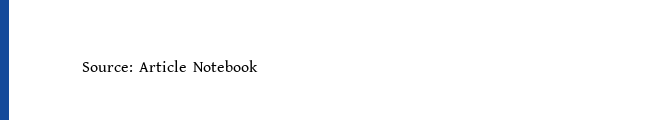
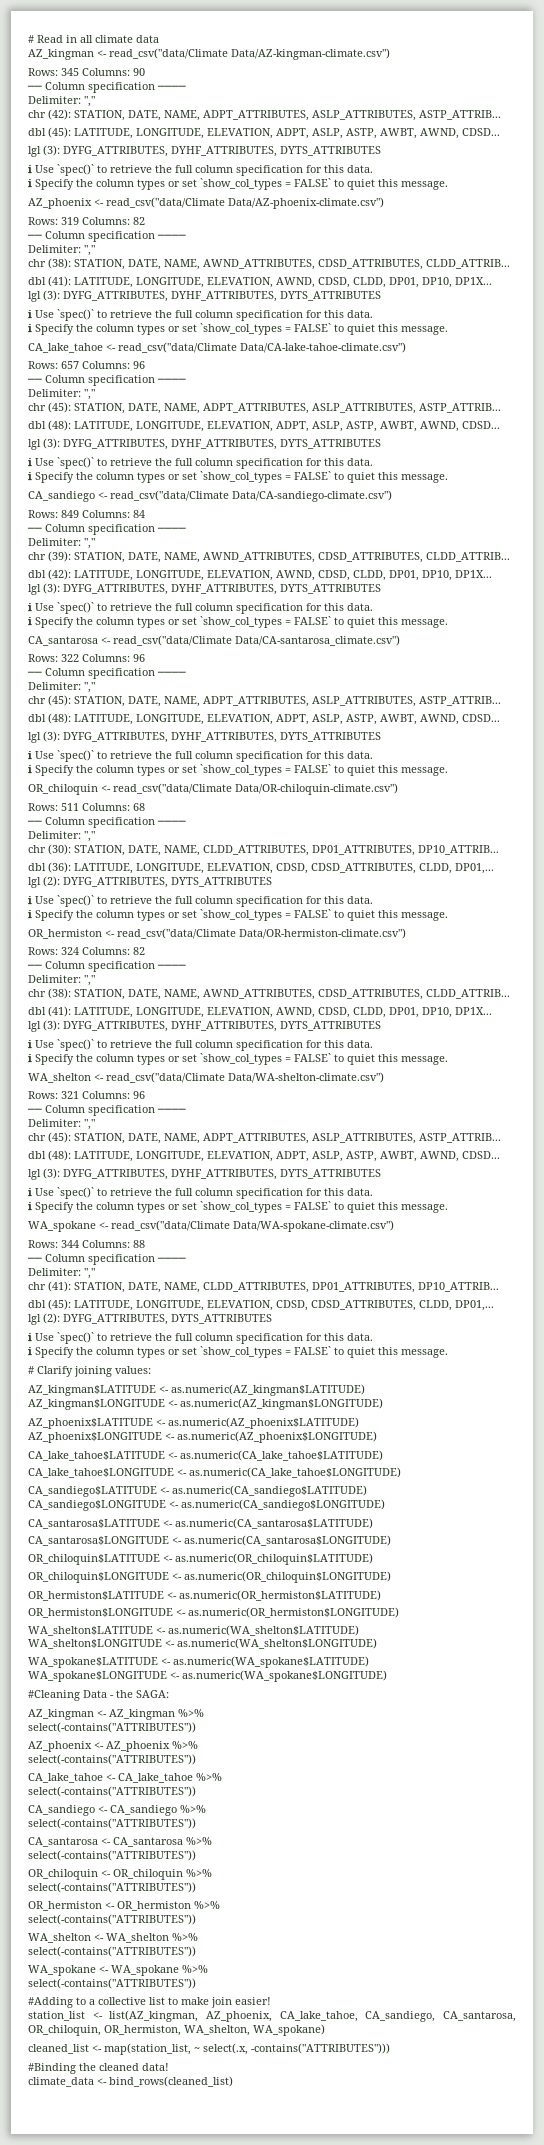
- Source: Article Notebook
+ # Read in all climate data
+ AZ_kingman <- read_csv("data/Climate Data/AZ-kingman-climate.csv")
+ Rows: 345 Columns: 90
+ ── Column specification ────
+ Delimiter: ","
+ chr (42): STATION, DATE, NAME, ADPT_ATTRIBUTES, ASLP_ATTRIBUTES, ASTP_ATTRIB...
+ dbl (45): LATITUDE, LONGITUDE, ELEVATION, ADPT, ASLP, ASTP, AWBT, AWND, CDSD...
+ lgl (3): DYFG_ATTRIBUTES, DYHF_ATTRIBUTES, DYTS_ATTRIBUTES
+ ℹ Use `spec()` to retrieve the full column specification for this data.
+ ℹ Specify the column types or set `show_col_types = FALSE` to quiet this message.
+ AZ_phoenix <- read_csv("data/Climate Data/AZ-phoenix-climate.csv")
+ Rows: 319 Columns: 82
+ ── Column specification ────
+ Delimiter: ","
+ chr (38): STATION, DATE, NAME, AWND_ATTRIBUTES, CDSD_ATTRIBUTES, CLDD_ATTRIB...
+ dbl (41): LATITUDE, LONGITUDE, ELEVATION, AWND, CDSD, CLDD, DP01, DP10, DP1X...
+ lgl (3): DYFG_ATTRIBUTES, DYHF_ATTRIBUTES, DYTS_ATTRIBUTES
+ ℹ Use `spec()` to retrieve the full column specification for this data.
+ ℹ Specify the column types or set `show_col_types = FALSE` to quiet this message.
+ CA_lake_tahoe <- read_csv("data/Climate Data/CA-lake-tahoe-climate.csv")
+ Rows: 657 Columns: 96
+ ── Column specification ────
+ Delimiter: ","
+ chr (45): STATION, DATE, NAME, ADPT_ATTRIBUTES, ASLP_ATTRIBUTES, ASTP_ATTRIB...
+ dbl (48): LATITUDE, LONGITUDE, ELEVATION, ADPT, ASLP, ASTP, AWBT, AWND, CDSD...
+ lgl (3): DYFG_ATTRIBUTES, DYHF_ATTRIBUTES, DYTS_ATTRIBUTES
+ ℹ Use `spec()` to retrieve the full column specification for this data.
+ ℹ Specify the column types or set `show_col_types = FALSE` to quiet this message.
+ CA_sandiego <- read_csv("data/Climate Data/CA-sandiego-climate.csv")
+ Rows: 849 Columns: 84
+ ── Column specification ────
+ Delimiter: ","
+ chr (39): STATION, DATE, NAME, AWND_ATTRIBUTES, CDSD_ATTRIBUTES, CLDD_ATTRIB...
+ dbl (42): LATITUDE, LONGITUDE, ELEVATION, AWND, CDSD, CLDD, DP01, DP10, DP1X...
+ lgl (3): DYFG_ATTRIBUTES, DYHF_ATTRIBUTES, DYTS_ATTRIBUTES
+ ℹ Use `spec()` to retrieve the full column specification for this data.
+ ℹ Specify the column types or set `show_col_types = FALSE` to quiet this message.
+ CA_santarosa <- read_csv("data/Climate Data/CA-santarosa_climate.csv")
+ Rows: 322 Columns: 96
+ ── Column specification ────
+ Delimiter: ","
+ chr (45): STATION, DATE, NAME, ADPT_ATTRIBUTES, ASLP_ATTRIBUTES, ASTP_ATTRIB...
+ dbl (48): LATITUDE, LONGITUDE, ELEVATION, ADPT, ASLP, ASTP, AWBT, AWND, CDSD...
+ lgl (3): DYFG_ATTRIBUTES, DYHF_ATTRIBUTES, DYTS_ATTRIBUTES
+ ℹ Use `spec()` to retrieve the full column specification for this data.
+ ℹ Specify the column types or set `show_col_types = FALSE` to quiet this message.
+ OR_chiloquin <- read_csv("data/Climate Data/OR-chiloquin-climate.csv")
+ Rows: 511 Columns: 68
+ ── Column specification ────
+ Delimiter: ","
+ chr (30): STATION, DATE, NAME, CLDD_ATTRIBUTES, DP01_ATTRIBUTES, DP10_ATTRIB...
+ dbl (36): LATITUDE, LONGITUDE, ELEVATION, CDSD, CDSD_ATTRIBUTES, CLDD, DP01,...
+ lgl (2): DYFG_ATTRIBUTES, DYTS_ATTRIBUTES
+ ℹ Use `spec()` to retrieve the full column specification for this data.
+ ℹ Specify the column types or set `show_col_types = FALSE` to quiet this message.
+ OR_hermiston <- read_csv("data/Climate Data/OR-hermiston-climate.csv")
+ Rows: 324 Columns: 82
+ ── Column specification ────
+ Delimiter: ","
+ chr (38): STATION, DATE, NAME, AWND_ATTRIBUTES, CDSD_ATTRIBUTES, CLDD_ATTRIB...
+ dbl (41): LATITUDE, LONGITUDE, ELEVATION, AWND, CDSD, CLDD, DP01, DP10, DP1X...
+ lgl (3): DYFG_ATTRIBUTES, DYHF_ATTRIBUTES, DYTS_ATTRIBUTES
+ ℹ Use `spec()` to retrieve the full column specification for this data.
+ ℹ Specify the column types or set `show_col_types = FALSE` to quiet this message.
+ WA_shelton <- read_csv("data/Climate Data/WA-shelton-climate.csv")
+ Rows: 321 Columns: 96
+ ── Column specification ────
+ Delimiter: ","
+ chr (45): STATION, DATE, NAME, ADPT_ATTRIBUTES, ASLP_ATTRIBUTES, ASTP_ATTRIB...
+ dbl (48): LATITUDE, LONGITUDE, ELEVATION, ADPT, ASLP, ASTP, AWBT, AWND, CDSD...
+ lgl (3): DYFG_ATTRIBUTES, DYHF_ATTRIBUTES, DYTS_ATTRIBUTES
+ ℹ Use `spec()` to retrieve the full column specification for this data.
+ ℹ Specify the column types or set `show_col_types = FALSE` to quiet this message.
+ WA_spokane <- read_csv("data/Climate Data/WA-spokane-climate.csv")
+ Rows: 344 Columns: 88
+ ── Column specification ────
+ Delimiter: ","
+ chr (41): STATION, DATE, NAME, CLDD_ATTRIBUTES, DP01_ATTRIBUTES, DP10_ATTRIB...
+ dbl (45): LATITUDE, LONGITUDE, ELEVATION, CDSD, CDSD_ATTRIBUTES, CLDD, DP01,...
+ lgl (2): DYFG_ATTRIBUTES, DYTS_ATTRIBUTES
+ ℹ Use `spec()` to retrieve the full column specification for this data.
+ ℹ Specify the column types or set `show_col_types = FALSE` to quiet this message.
+ # Clarify joining values:
+ AZ_kingman$LATITUDE <- as.numeric(AZ_kingman$LATITUDE)
+ AZ_kingman$LONGITUDE <- as.numeric(AZ_kingman$LONGITUDE)
+ AZ_phoenix$LATITUDE <- as.numeric(AZ_phoenix$LATITUDE)
+ AZ_phoenix$LONGITUDE <- as.numeric(AZ_phoenix$LONGITUDE)
+ CA_lake_tahoe$LATITUDE <- as.numeric(CA_lake_tahoe$LATITUDE)
+ CA_lake_tahoe$LONGITUDE <- as.numeric(CA_lake_tahoe$LONGITUDE)
+ CA_sandiego$LATITUDE <- as.numeric(CA_sandiego$LATITUDE)
+ CA_sandiego$LONGITUDE <- as.numeric(CA_sandiego$LONGITUDE)
+ CA_santarosa$LATITUDE <- as.numeric(CA_santarosa$LATITUDE)
+ CA_santarosa$LONGITUDE <- as.numeric(CA_santarosa$LONGITUDE)
+ OR_chiloquin$LATITUDE <- as.numeric(OR_chiloquin$LATITUDE)
+ OR_chiloquin$LONGITUDE <- as.numeric(OR_chiloquin$LONGITUDE)
+ OR_hermiston$LATITUDE <- as.numeric(OR_hermiston$LATITUDE)
+ OR_hermiston$LONGITUDE <- as.numeric(OR_hermiston$LONGITUDE)
+ WA_shelton$LATITUDE <- as.numeric(WA_shelton$LATITUDE)
+ WA_shelton$LONGITUDE <- as.numeric(WA_shelton$LONGITUDE)
+ WA_spokane$LATITUDE <- as.numeric(WA_spokane$LATITUDE)
+ WA_spokane$LONGITUDE <- as.numeric(WA_spokane$LONGITUDE)
+ #Cleaning Data - the SAGA:
+ AZ_kingman <- AZ_kingman %>%
+ select(-contains("ATTRIBUTES"))
+ AZ_phoenix <- AZ_phoenix %>%
+ select(-contains("ATTRIBUTES"))
+ CA_lake_tahoe <- CA_lake_tahoe %>%
+ select(-contains("ATTRIBUTES"))
+ CA_sandiego <- CA_sandiego %>%
+ select(-contains("ATTRIBUTES"))
+ CA_santarosa <- CA_santarosa %>%
+ select(-contains("ATTRIBUTES"))
+ OR_chiloquin <- OR_chiloquin %>%
+ select(-contains("ATTRIBUTES"))
+ OR_hermiston <- OR_hermiston %>%
+ select(-contains("ATTRIBUTES"))
+ WA_shelton <- WA_shelton %>%
+ select(-contains("ATTRIBUTES"))
+ WA_spokane <- WA_spokane %>%
+ select(-contains("ATTRIBUTES"))
+ #Adding to a collective list to make join easier!
+ station_list <- list(AZ_kingman, AZ_phoenix, CA_lake_tahoe, CA_sandiego, CA_santarosa, OR_chiloquin, OR_hermiston, WA_shelton, WA_spokane)
+ cleaned_list <- map(station_list, ~ select(.x, -contains("ATTRIBUTES")))
+ #Binding the cleaned data!
+ climate_data <- bind_rows(cleaned_list)

